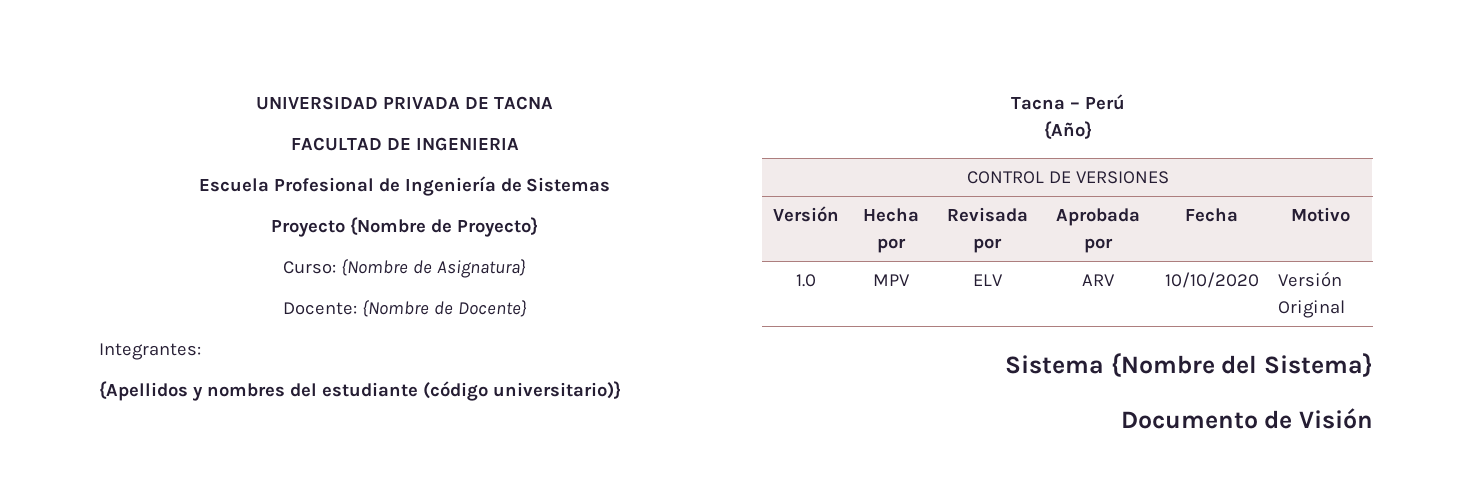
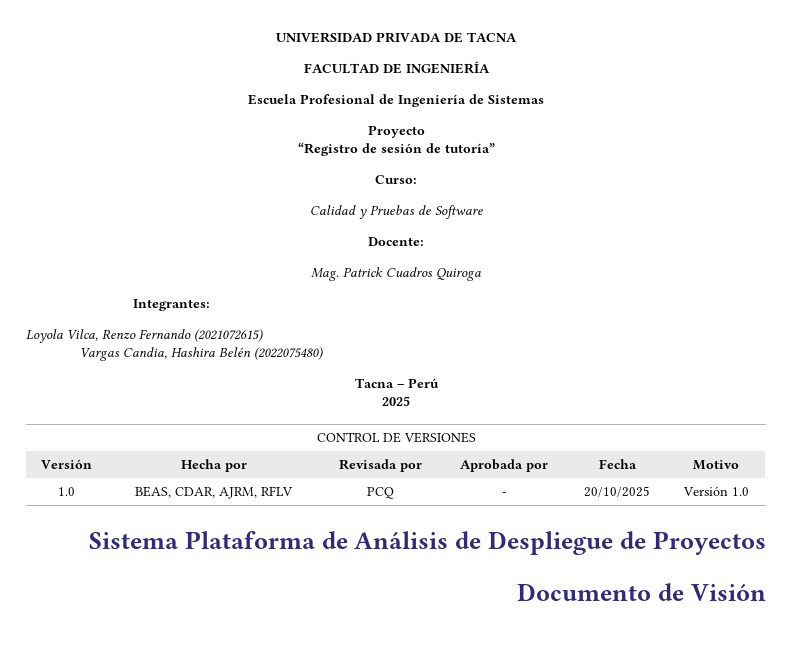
- FACULTAD DE INGENIERIA
+ FACULTAD DE INGENIERÍA
- Proyecto {Nombre de Proyecto}
- Curso: {Nombre de Asignatura}
- Docente: {Nombre de Docente}
+ Proyecto
+ “Registro de sesión de tutoría”
+ Curso:
+ Calidad y Pruebas de Software
+ Docente:
+ Mag. Patrick Cuadros Quiroga
  Integrantes:
- {Apellidos y nombres del estudiante (código universitario)}
+ Loyola Vilca, Renzo Fernando (2021072615)
+ Vargas Candia, Hashira Belén (2022075480)
- {Año}
+ 2025
- 1.0 | MPV | ELV | ARV | 10/10/2020 | Versión Original
+ 1.0 | BEAS, CDAR, AJRM, RFLV | PCQ | - | 20/10/2025 | Versión 1.0
- Sistema {Nombre del Sistema}
+ Sistema Plataforma de Análisis de Despliegue de Proyectos

